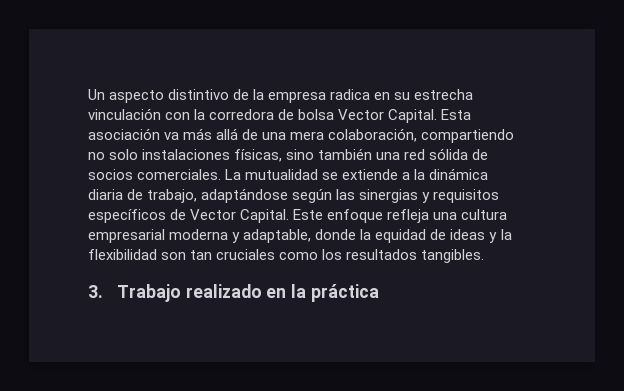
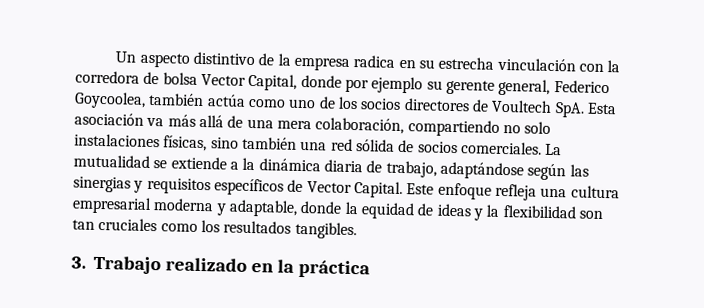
- Un aspecto distintivo de la empresa radica en su estrecha vinculación con la corredora de bolsa Vector Capital. Esta asociación va más allá de una mera colaboración, compartiendo no solo instalaciones físicas, sino también una red sólida de socios comerciales.
+ Un aspecto distintivo de la empresa radica en su estrecha vinculación con la corredora de bolsa Vector Capital, donde por ejemplo su gerente general, Federico Goycoolea, también actúa como uno de los socios directores de Voultech SpA. Esta asociación va más allá de una mera colaboración, compartiendo no solo instalaciones físicas, sino también una red sólida de socios comerciales.

